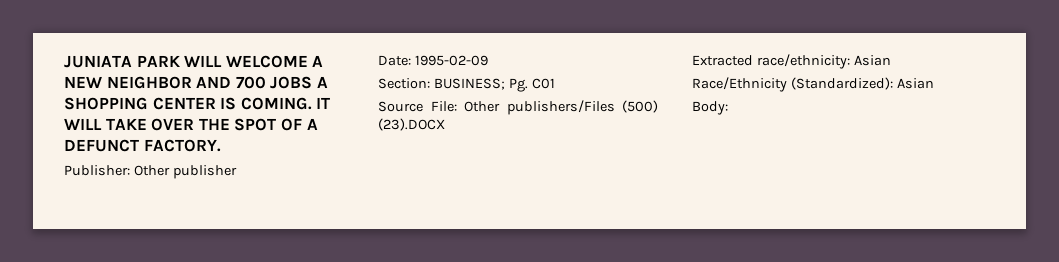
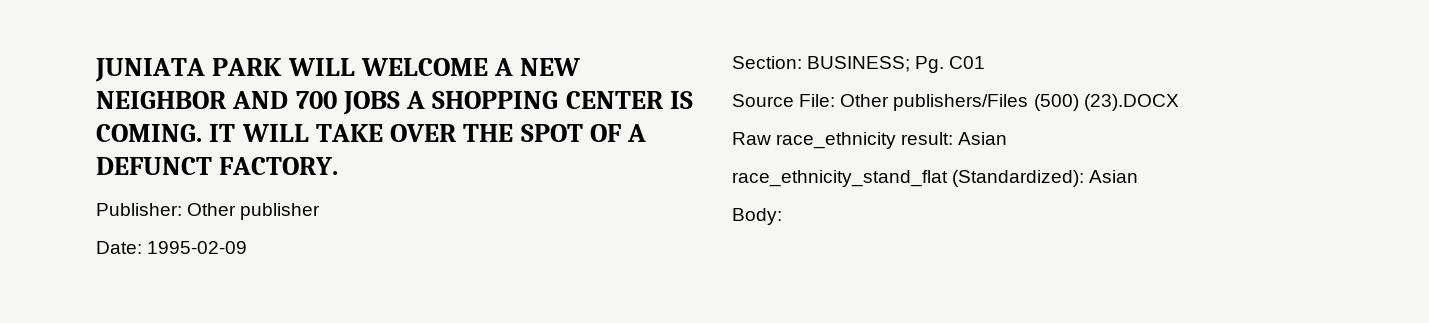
- Extracted race/ethnicity: Asian
- Race/Ethnicity (Standardized): Asian
+ Raw race_ethnicity result: Asian
+ race_ethnicity_stand_flat (Standardized): Asian

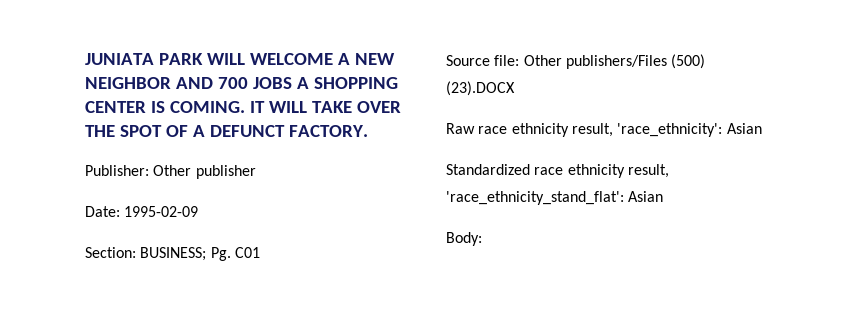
- Source File: Other publishers/Files (500) (23).DOCX
+ Source file: Other publishers/Files (500) (23).DOCX
- Raw race_ethnicity result: Asian
- race_ethnicity_stand_flat (Standardized): Asian
+ Raw race ethnicity result, 'race_ethnicity': Asian
+ Standardized race ethnicity result, 'race_ethnicity_stand_flat': Asian

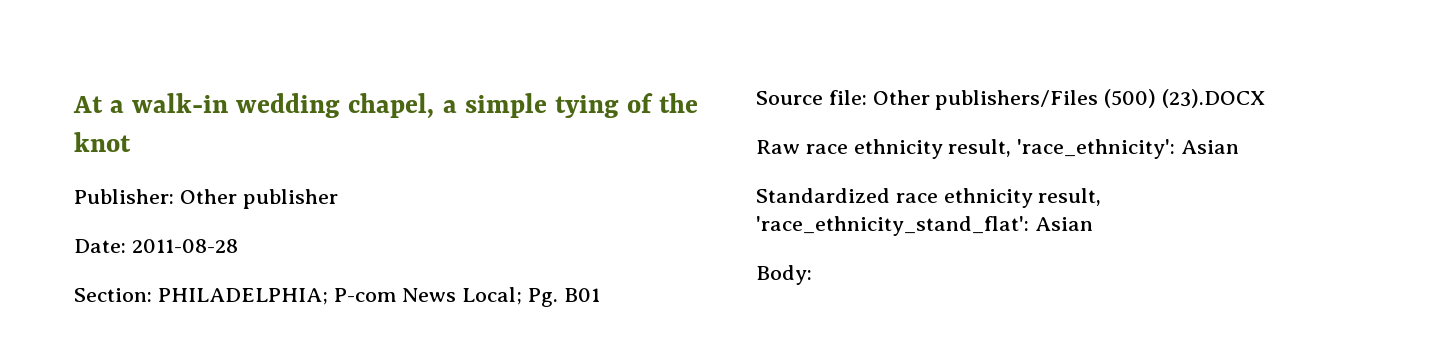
- JUNIATA PARK WILL WELCOME A NEW NEIGHBOR AND 700 JOBS A SHOPPING CENTER IS COMING. IT WILL TAKE OVER THE SPOT OF A DEFUNCT FACTORY.
+ At a walk-in wedding chapel, a simple tying of the knot
- Date: 1995-02-09
+ Date: 2011-08-28
- Section: BUSINESS; Pg. C01
+ Section: PHILADELPHIA; P-com News Local; Pg. B01

